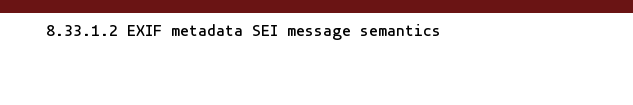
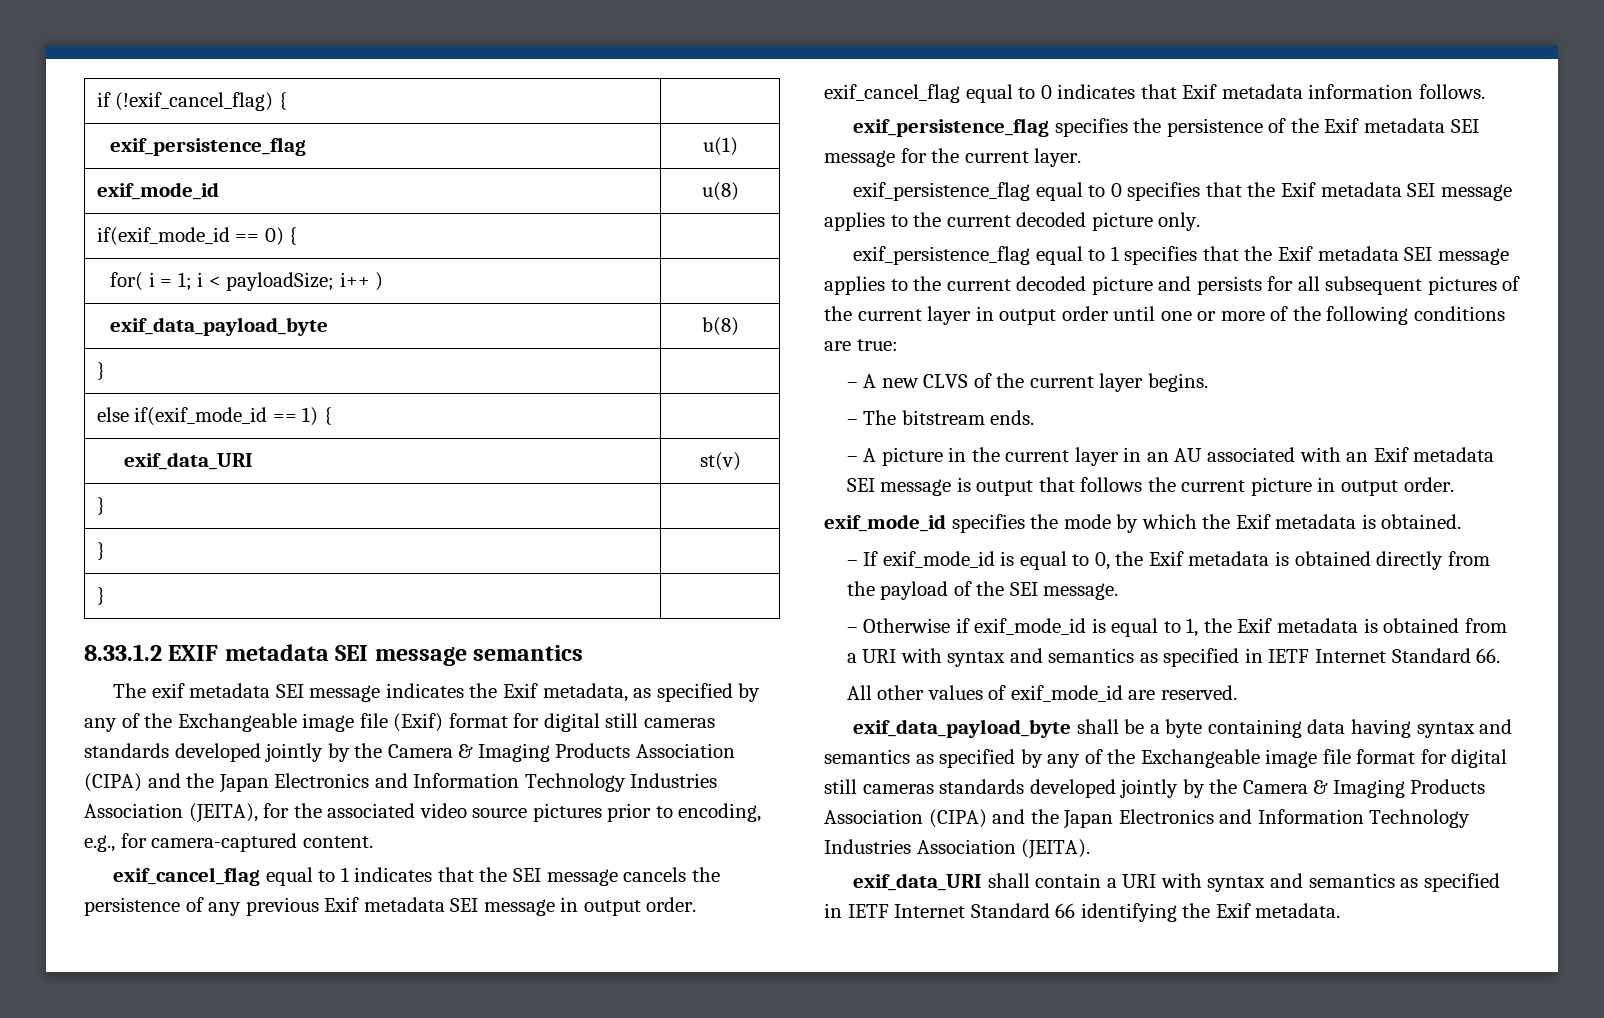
+ if (!exif_cancel_flag) { |
+ exif_persistence_flag | u(1)
+ exif_mode_id | u(8)
+ if(exif_mode_id == 0) { |
+ for( i = 1; i < payloadSize; i++ ) |
+ exif_data_payload_byte | b(8)
+ } |
+ else if(exif_mode_id == 1) { |
+ exif_data_URI | st(v)
+ } |
+ } |
+ } |
+ The exif metadata SEI message indicates the Exif metadata, as specified by any of the Exchangeable image file (Exif) format for digital still cameras standards developed jointly by the Camera & Imaging Products Association (CIPA) and the Japan Electronics and Information Technology Industries Association (JEITA), for the associated video source pictures prior to encoding, e.g., for camera-captured content.
+ exif_cancel_flag equal to 1 indicates that the SEI message cancels the persistence of any previous Exif metadata SEI message in output order. exif_cancel_flag equal to 0 indicates that Exif metadata information follows.
+ exif_persistence_flag specifies the persistence of the Exif metadata SEI message for the current layer.
+ exif_persistence_flag equal to 0 specifies that the Exif metadata SEI message applies to the current decoded picture only.
+ exif_persistence_flag equal to 1 specifies that the Exif metadata SEI message applies to the current decoded picture and persists for all subsequent pictures of the current layer in output order until one or more of the following conditions are true:
+ – A new CLVS of the current layer begins.
+ – The bitstream ends.
+ – A picture in the current layer in an AU associated with an Exif metadata SEI message is output that follows the current picture in output order.
+ exif_mode_id specifies the mode by which the Exif metadata is obtained.
+ – If exif_mode_id is equal to 0, the Exif metadata is obtained directly from the payload of the SEI message.
+ – Otherwise if exif_mode_id is equal to 1, the Exif metadata is obtained from a URI with syntax and semantics as specified in IETF Internet Standard 66.
+ All other values of exif_mode_id are reserved.
+ exif_data_payload_byte shall be a byte containing data having syntax and semantics as specified by any of the Exchangeable image file format for digital still cameras standards developed jointly by the Camera & Imaging Products Association (CIPA) and the Japan Electronics and Information Technology Industries Association (JEITA).
+ exif_data_URI shall contain a URI with syntax and semantics as specified in IETF Internet Standard 66 identifying the Exif metadata.

